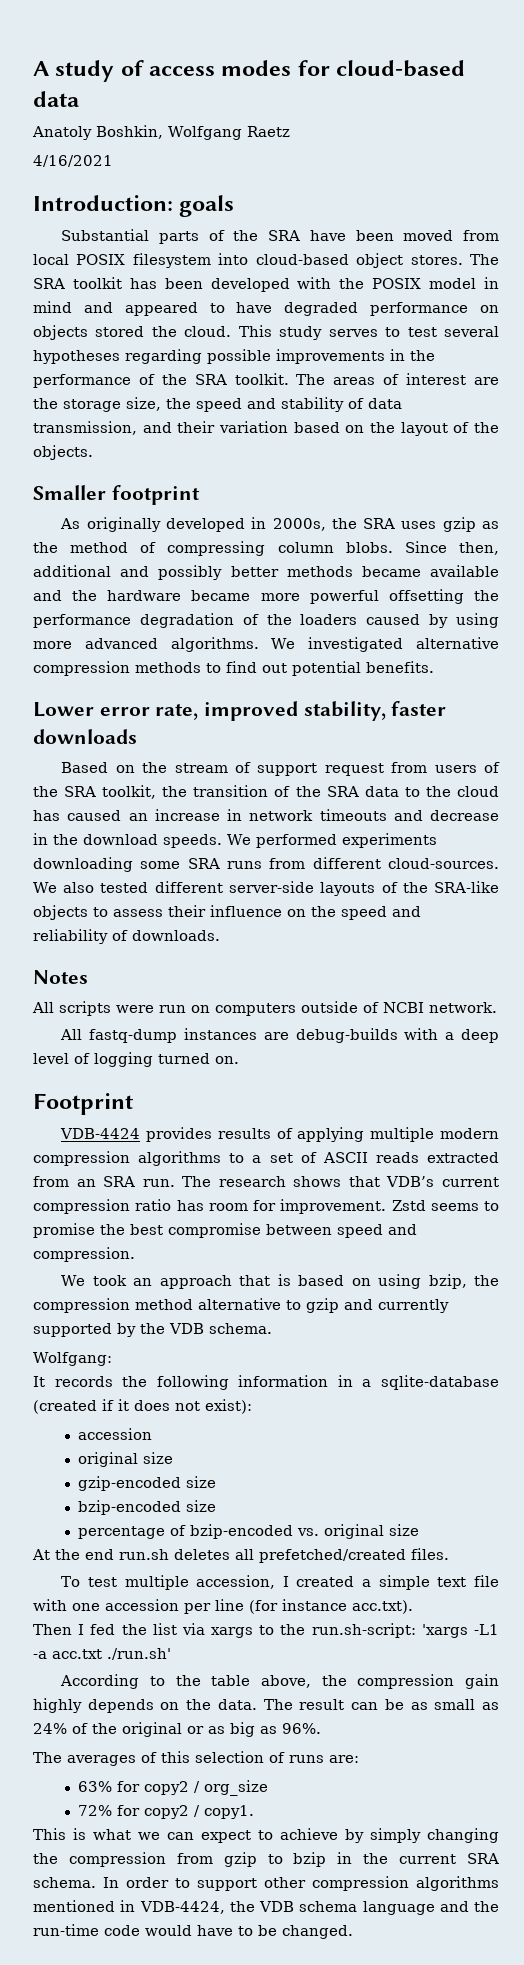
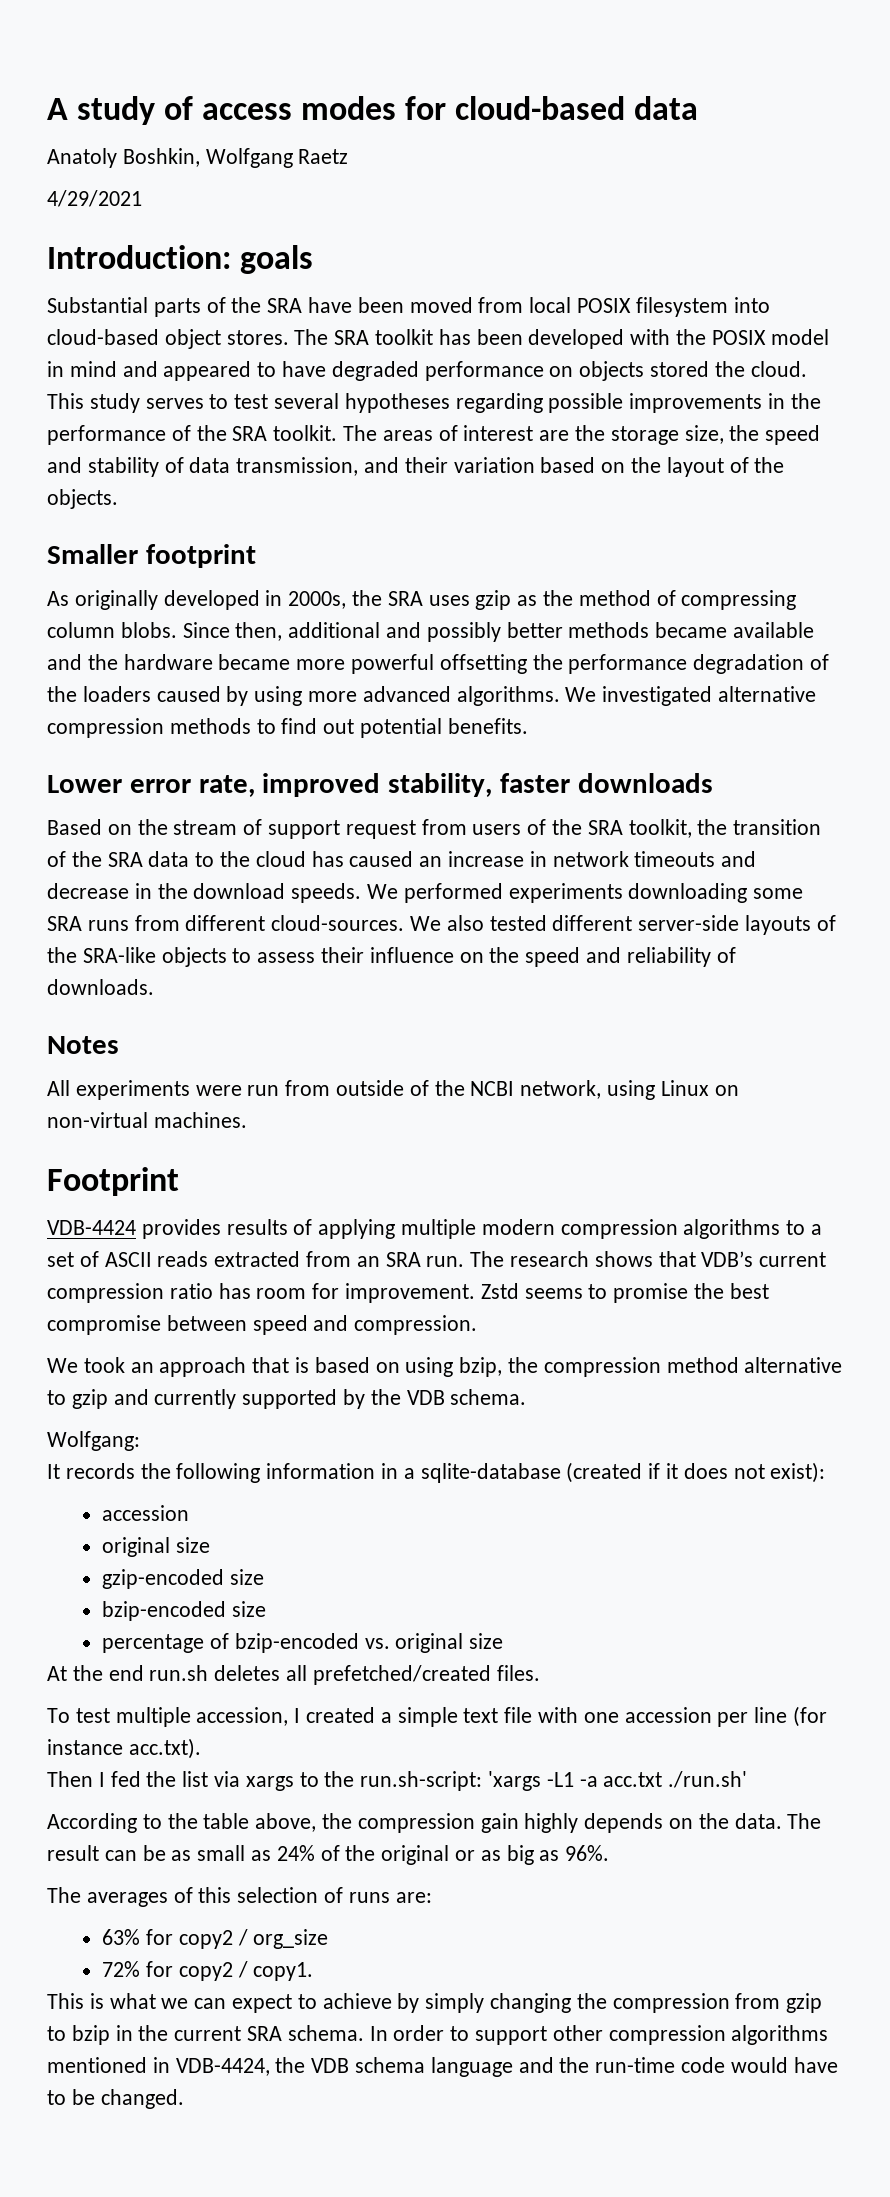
- 4/16/2021
+ 4/29/2021
- All scripts were run on computers outside of NCBI network.
- All fastq-dump instances are debug-builds with a deep level of logging turned on.
+ All experiments were run from outside of the NCBI network, using Linux on non-virtual machines.

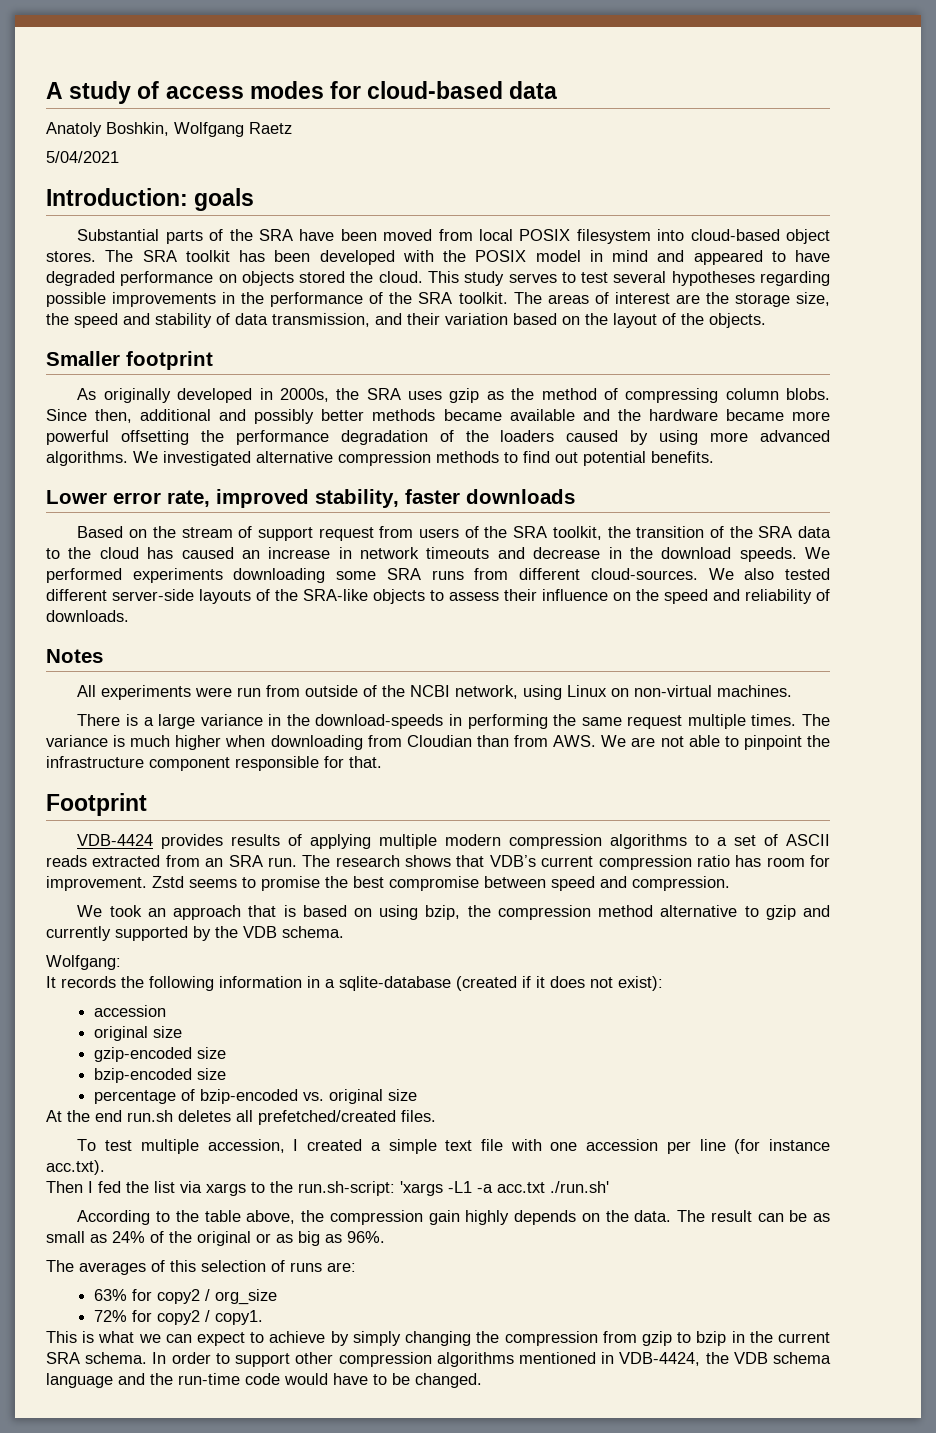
- 4/29/2021
+ 5/04/2021
+ There is a large variance in the download-speeds in performing the same request multiple times. The variance is much higher when downloading from Cloudian than from AWS. We are not able to pinpoint the infrastructure component responsible for that.

